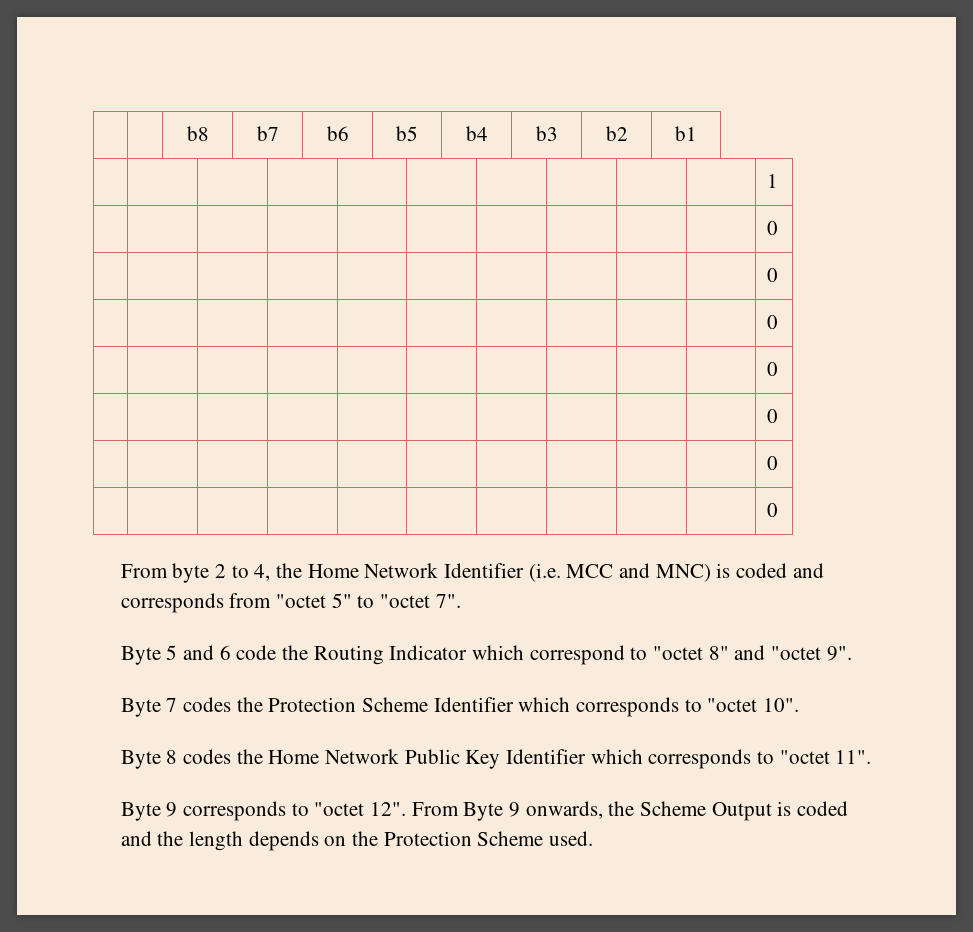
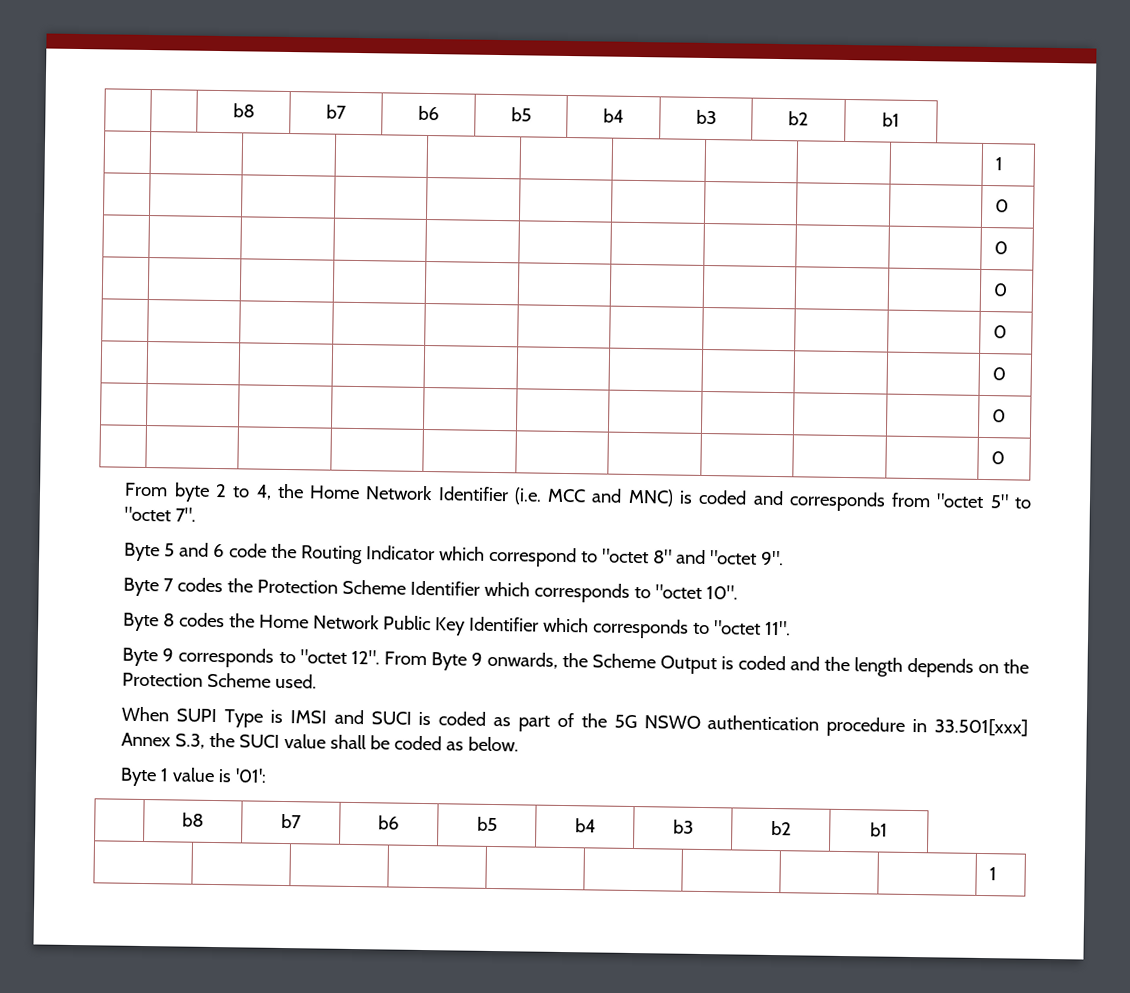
+ When SUPI Type is IMSI and SUCI is coded as part of the 5G NSWO authentication procedure in 33.501[xxx] Annex S.3, the SUCI value shall be coded as below.
+ Byte 1 value is '01':
+ | b8 | b7 | b6 | b5 | b4 | b3 | b2 | b1
+ | | | | | | | | | 1

